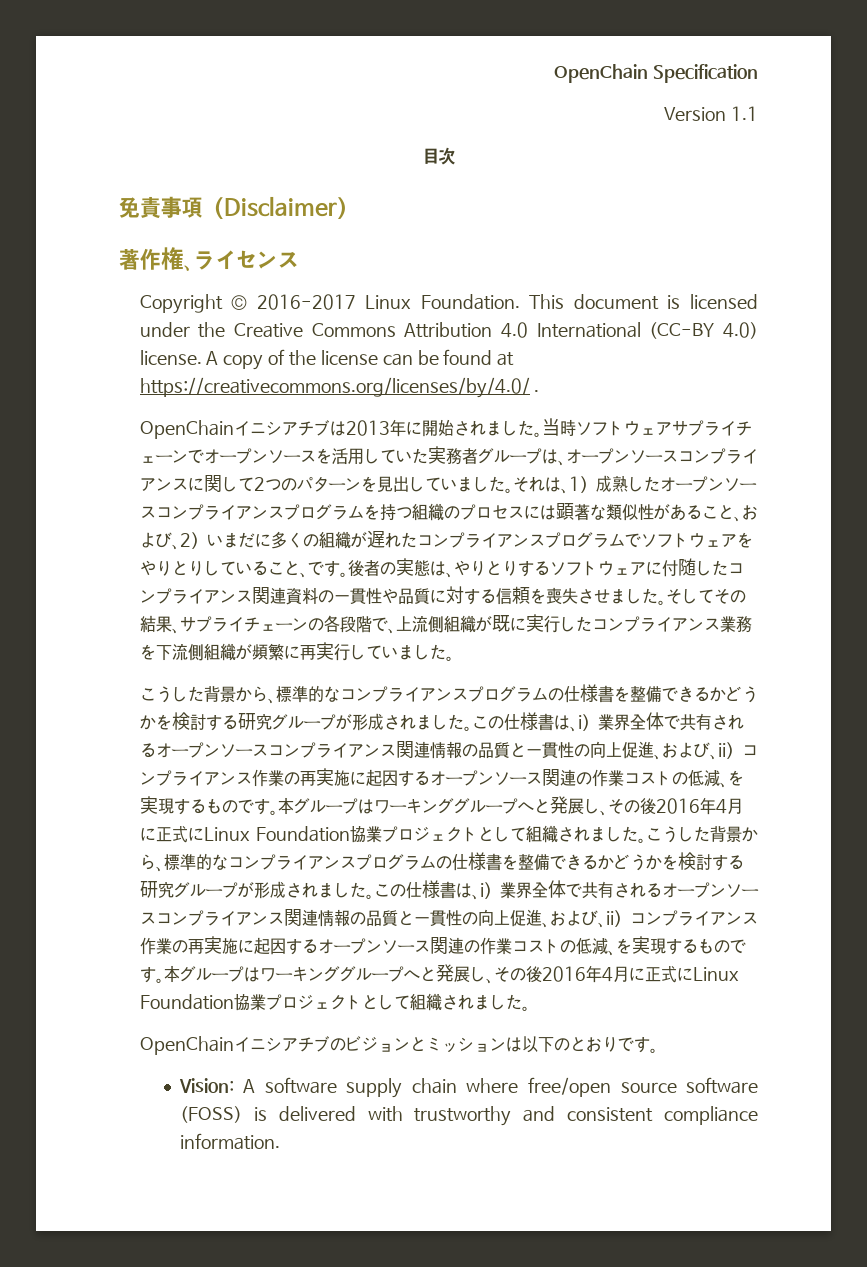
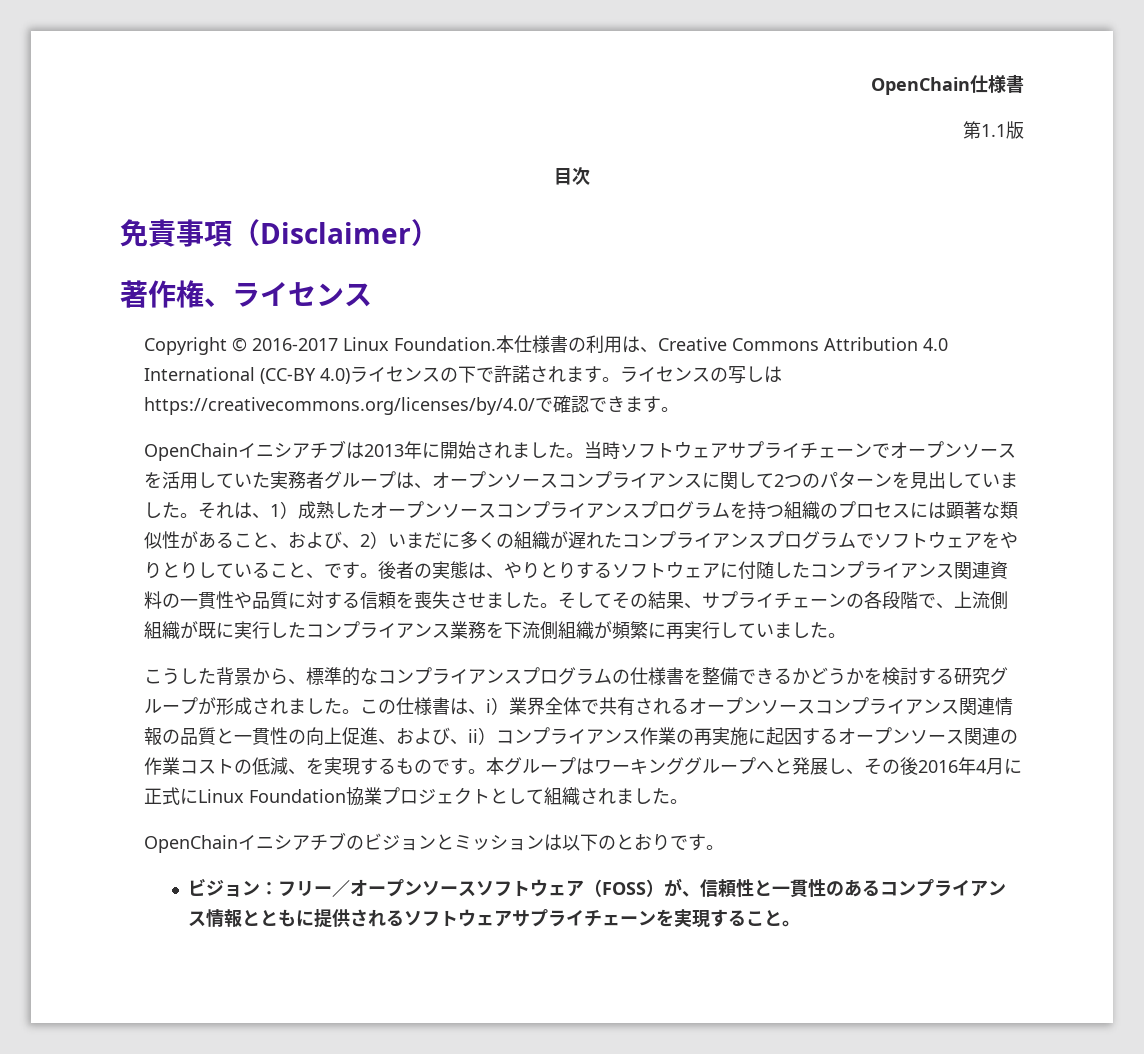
- OpenChain Specification
- Version 1.1
+ OpenChain仕様書
+ 第1.1版
- This document is licensed under the Creative Commons Attribution 4.0 International (CC-BY 4.0) license. A copy of the license can be found at https://creativecommons.org/licenses/by/4.0/ .
+ 本仕様書の利用は、Creative Commons Attribution 4.0 International (CC-BY 4.0)ライセンスの下で許諾されます。ライセンスの写しはhttps://creativecommons.org/licenses/by/4.0/で確認できます。
- 本グループはワーキンググループへと発展し、その後2016年4月に正式にLinux Foundation協業プロジェクトとして組織されました。こうした背景から、標準的なコンプライアンスプログラムの仕様書を整備できるかどうかを検討する研究グループが形成されました。この仕様書は、i）業界全体で共有されるオープンソースコンプライアンス関連情報の品質と一貫性の向上促進、および、ii）コンプライアンス作業の再実施に起因するオープンソース関連の作業コストの低減、を実現するものです。本グループはワーキンググループへと発展し、その後2016年4月に正式にLinux Foundation協業プロジェクトとして組織されました。
+ 本グループはワーキンググループへと発展し、その後2016年4月に正式にLinux Foundation協業プロジェクトとして組織されました。
- Vision: A software supply chain where free/open source software (FOSS) is delivered with trustworthy and consistent compliance information.
+ ビジョン：フリー／オープンソースソフトウェア（FOSS）が、信頼性と一貫性のあるコンプライアンス情報とともに提供されるソフトウェアサプライチェーンを実現すること。

